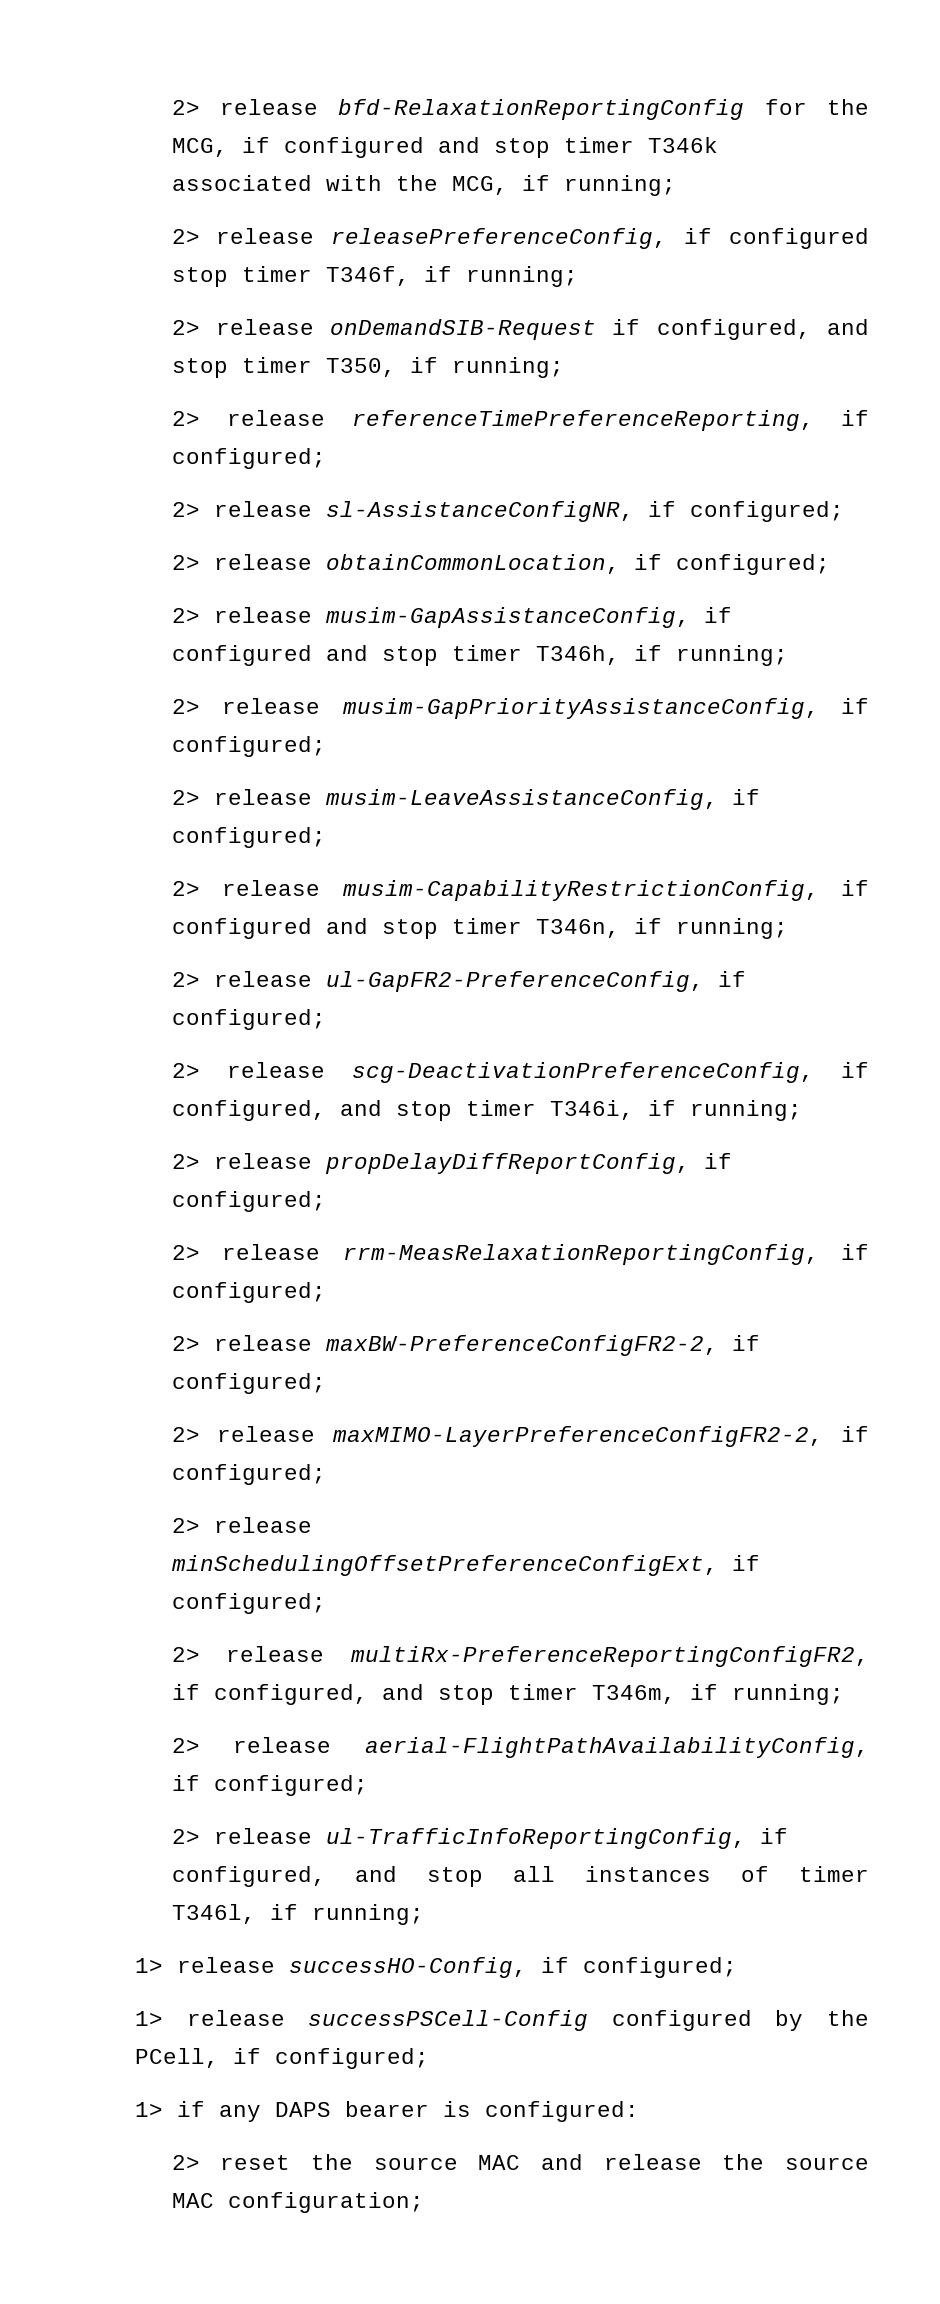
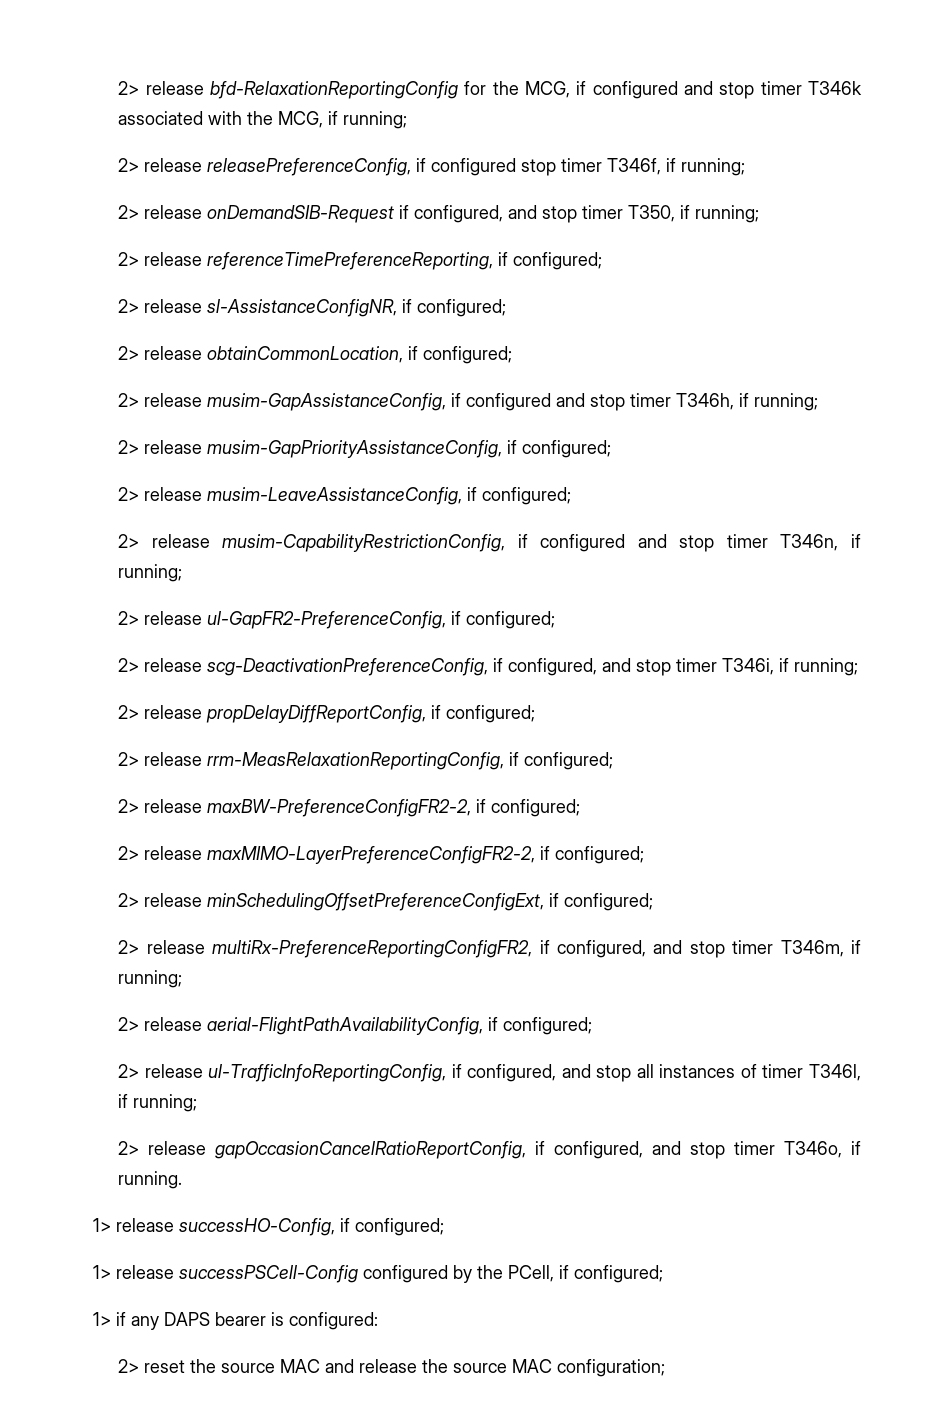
+ 2> release gapOccasionCancelRatioReportConfig, if configured, and stop timer T346o, if running.

